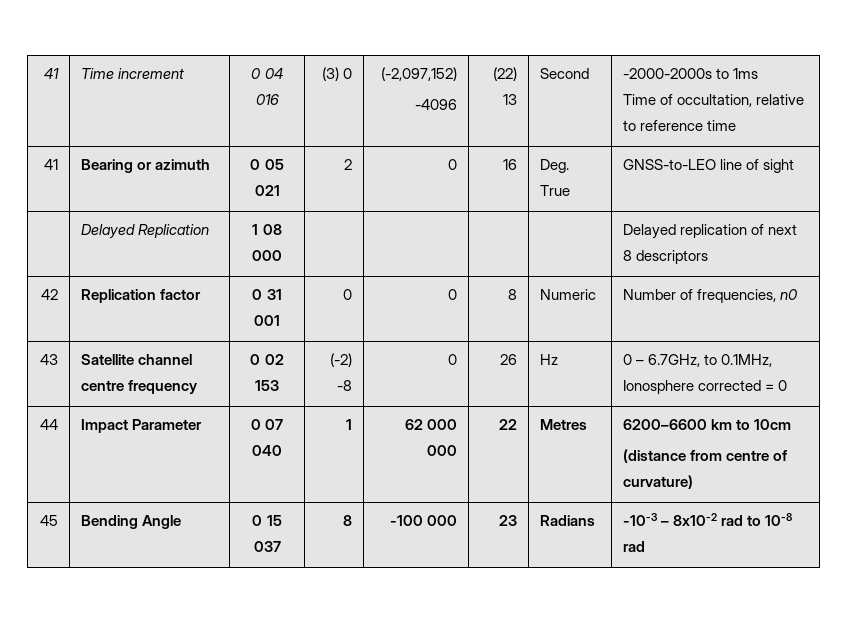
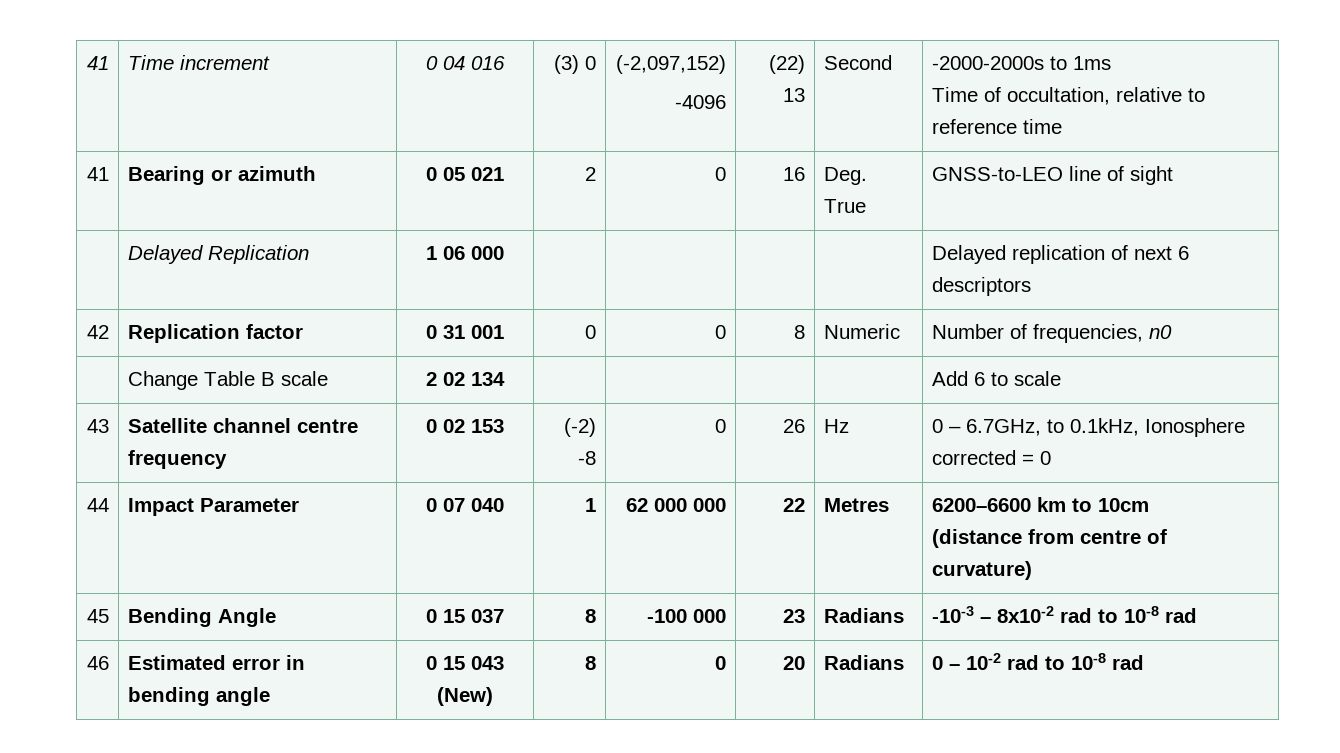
- | Delayed Replication | 1 08 000 | | | | | Delayed replication of next 8 descriptors
+ | Delayed Replication | 1 06 000 | | | | | Delayed replication of next 6 descriptors
+ | Change Table B scale | 2 02 134 | | | | | Add 6 to scale
- 43 | Satellite channel centre frequency | 0 02 153 | (-2) -8 | 0 | 26 | Hz | 0 – 6.7GHz, to 0.1MHz, Ionosphere corrected = 0
+ 43 | Satellite channel centre frequency | 0 02 153 | (-2) -8 | 0 | 26 | Hz | 0 – 6.7GHz, to 0.1kHz, Ionosphere corrected = 0
+ 46 | Estimated error in bending angle | 0 15 043 (New) | 8 | 0 | 20 | Radians | 0 – 10-2 rad to 10-8 rad

